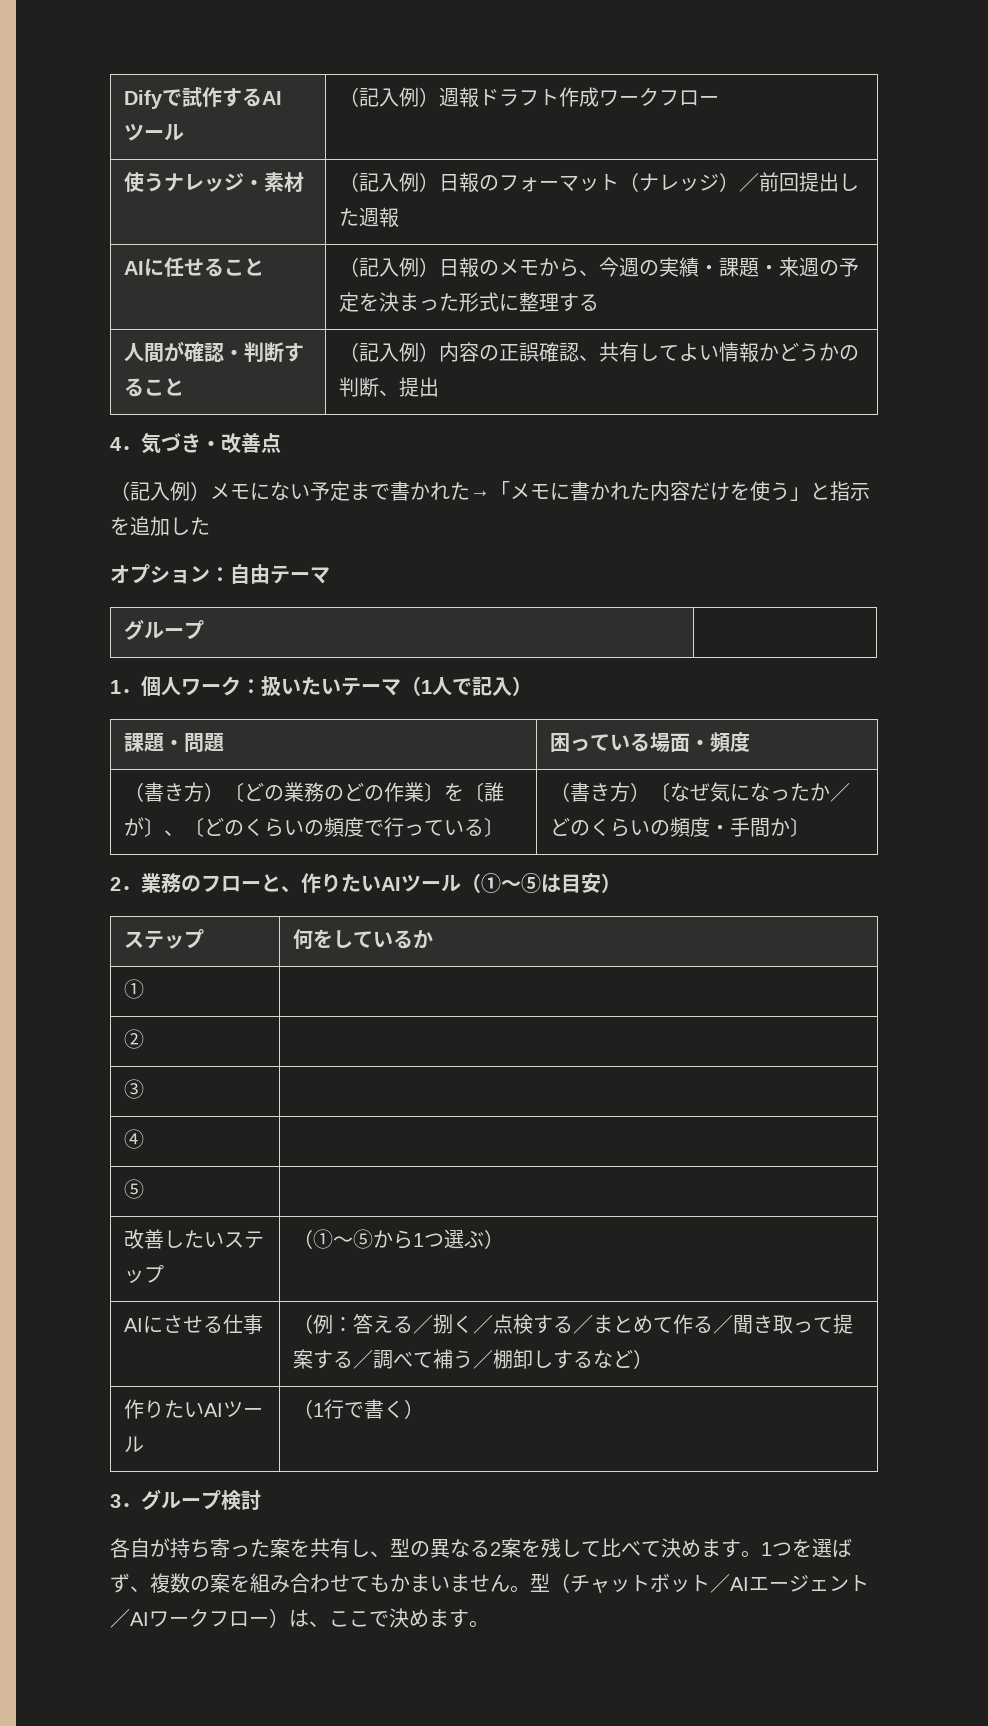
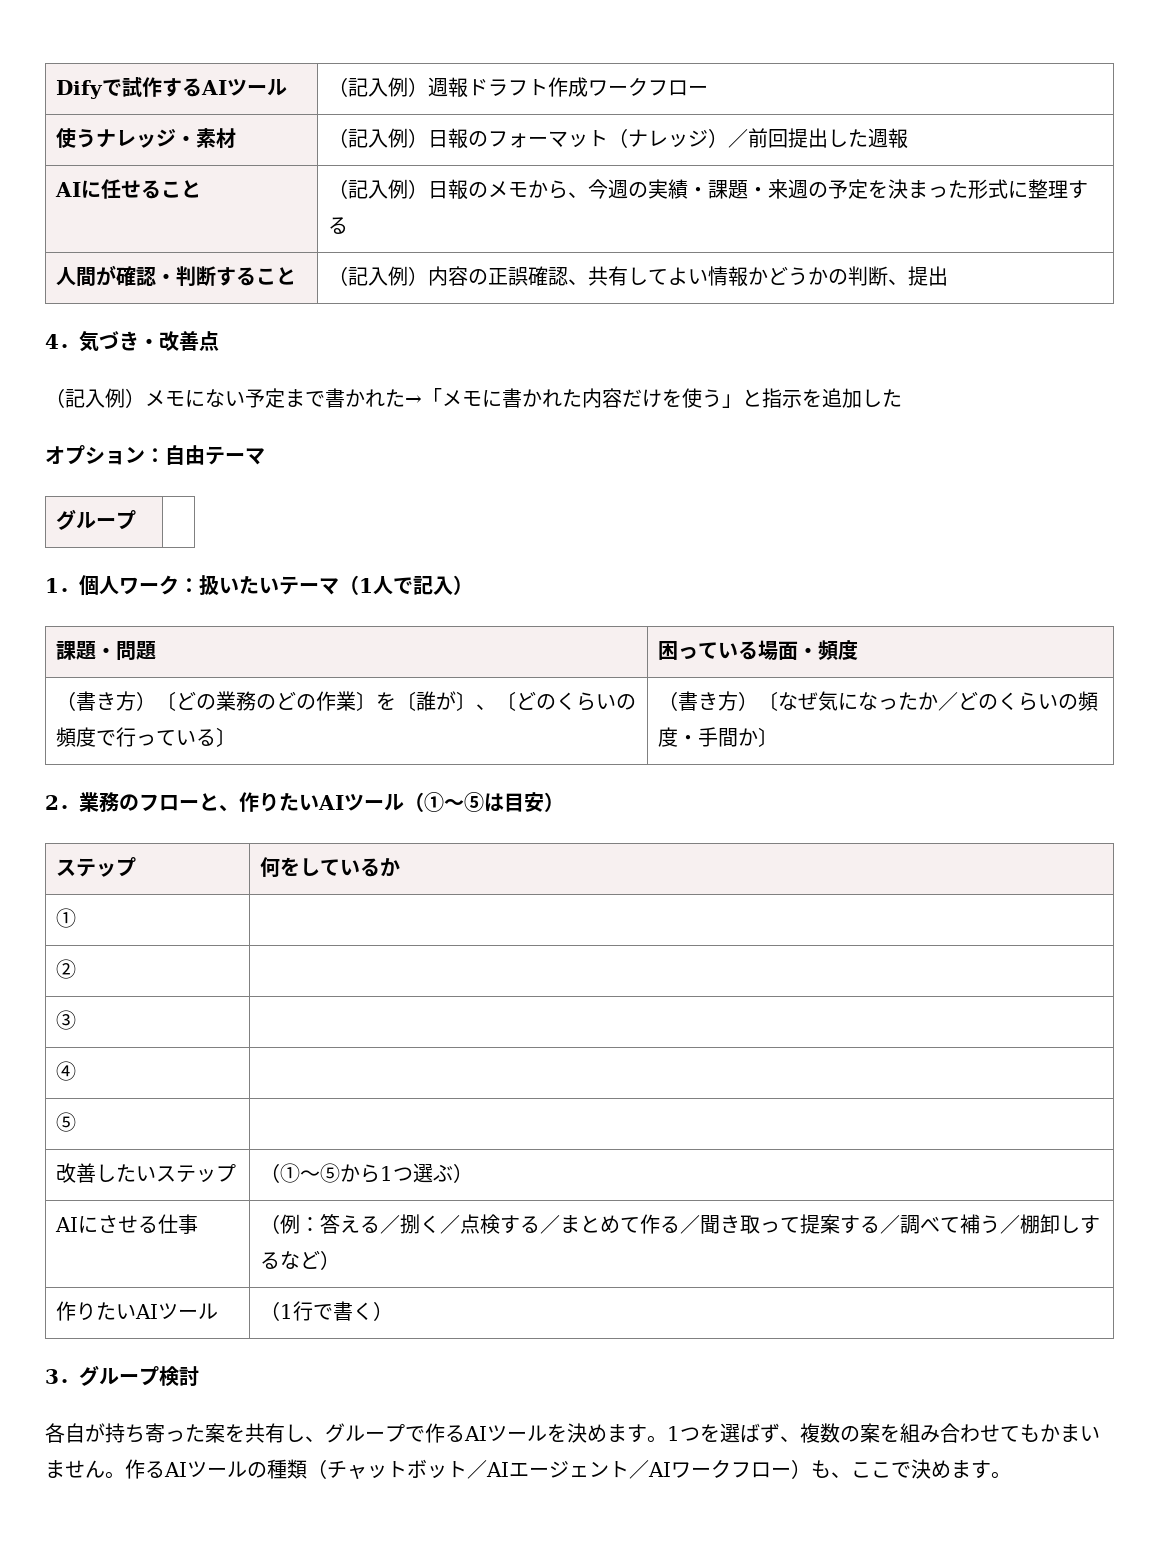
- 各自が持ち寄った案を共有し、型の異なる2案を残して比べて決めます。
+ 各自が持ち寄った案を共有し、グループで作るAIツールを決めます。
- 型（チャットボット／AIエージェント／AIワークフロー）は、ここで決めます。
+ 作るAIツールの種類（チャットボット／AIエージェント／AIワークフロー）も、ここで決めます。

